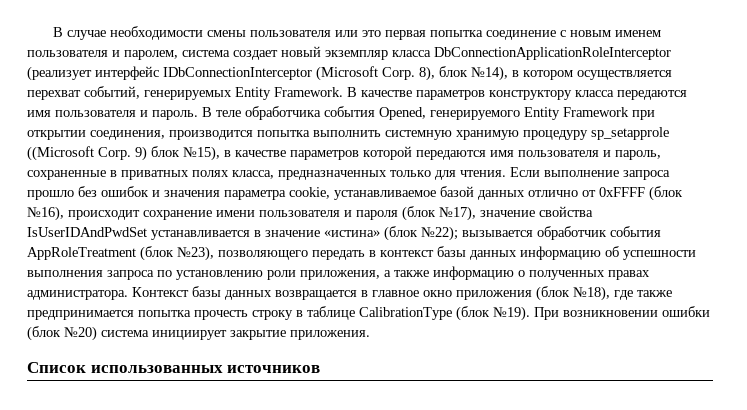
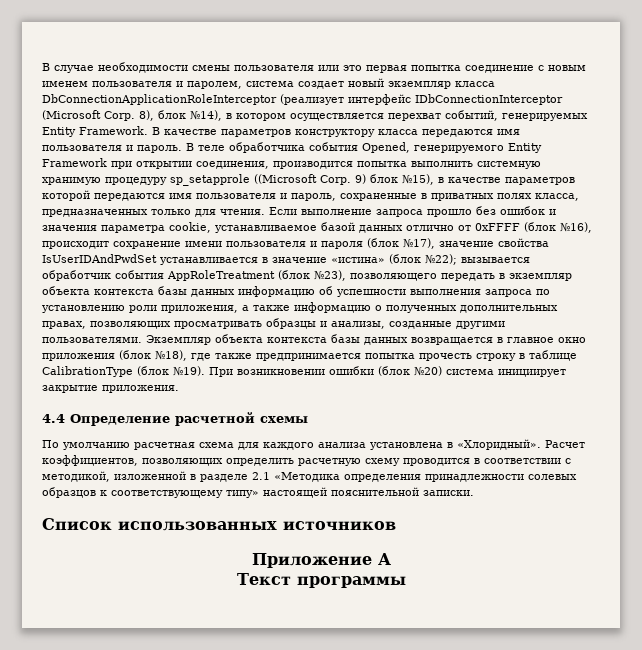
- вызывается обработчик события AppRoleTreatment (блок №23), позволяющего передать в контекст базы данных информацию об успешности выполнения запроса по установлению роли приложения, а также информацию о полученных правах администратора. Контекст базы данных возвращается в главное окно приложения (блок №18), где также предпринимается попытка прочесть строку в таблице CalibrationType (блок №19).
+ вызывается обработчик события AppRoleTreatment (блок №23), позволяющего передать в экземпляр объекта контекста базы данных информацию об успешности выполнения запроса по установлению роли приложения, а также информацию о полученных дополнительных правах, позволяющих просматривать образцы и анализы, созданные другими пользователями. Экземпляр объекта контекста базы данных возвращается в главное окно приложения (блок №18), где также предпринимается попытка прочесть строку в таблице CalibrationType (блок №19).
+ 4.4 Определение расчетной схемы
+ По умолчанию расчетная схема для каждого анализа установлена в «Хлоридный». Расчет коэффициентов, позволяющих определить расчетную схему проводится в соответствии с методикой, изложенной в разделе 2.1 «Методика определения принадлежности солевых образцов к соответствующему типу» настоящей пояснительной записки.
+ Приложение А
+ Текст программы

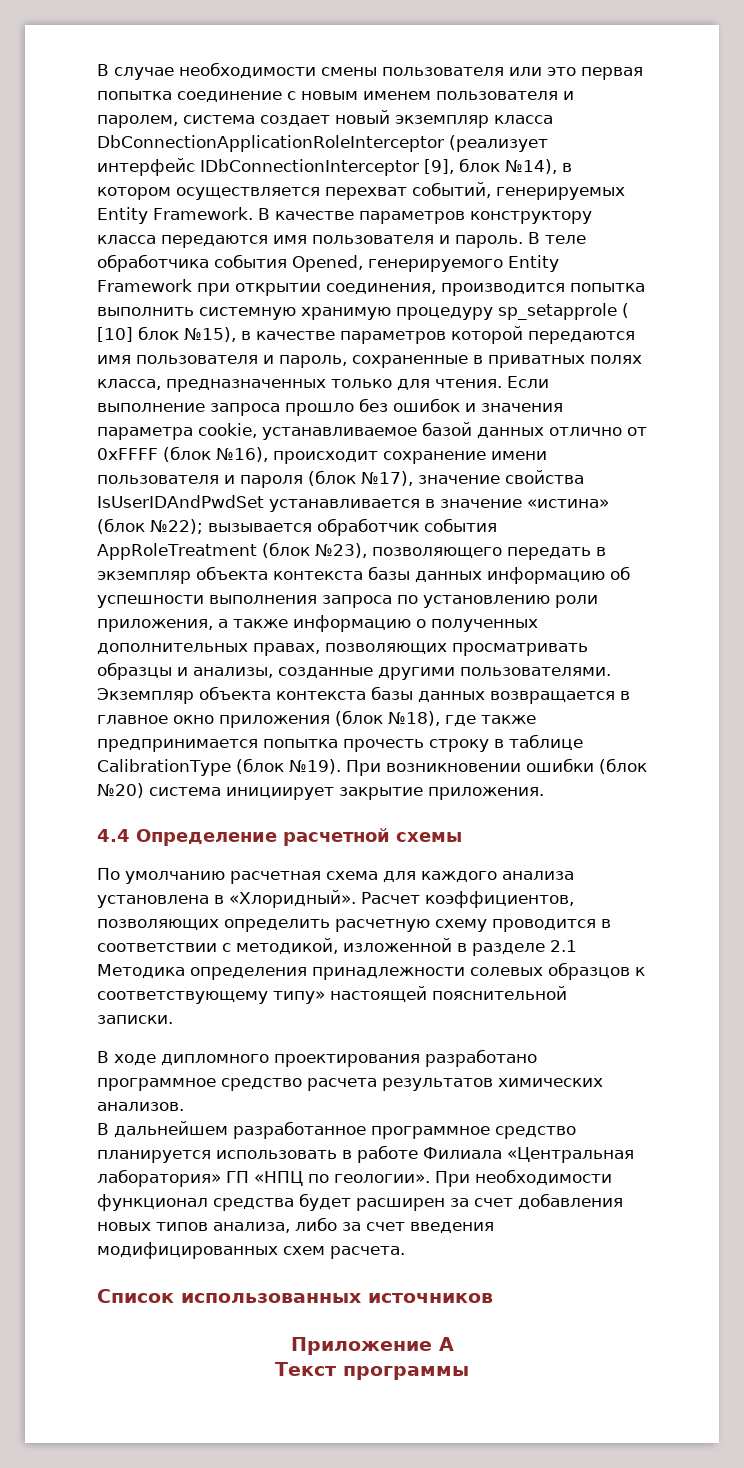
- В случае необходимости смены пользователя или это первая попытка соединение с новым именем пользователя и паролем, система создает новый экземпляр класса DbConnectionApplicationRoleInterceptor (реализует интерфейс IDbConnectionInterceptor (Microsoft Corp. 8), блок №14), в котором осуществляется перехват событий, генерируемых Entity Framework.
+ В случае необходимости смены пользователя или это первая попытка соединение с новым именем пользователя и паролем, система создает новый экземпляр класса DbConnectionApplicationRoleInterceptor (реализует интерфейс IDbConnectionInterceptor [9], блок №14), в котором осуществляется перехват событий, генерируемых Entity Framework.
- В теле обработчика события Opened, генерируемого Entity Framework при открытии соединения, производится попытка выполнить системную хранимую процедуру sp_setapprole ((Microsoft Corp. 9) блок №15), в качестве параметров которой передаются имя пользователя и пароль, сохраненные в приватных полях класса, предназначенных только для чтения.
+ В теле обработчика события Opened, генерируемого Entity Framework при открытии соединения, производится попытка выполнить системную хранимую процедуру sp_setapprole ( [10] блок №15), в качестве параметров которой передаются имя пользователя и пароль, сохраненные в приватных полях класса, предназначенных только для чтения.
- Расчет коэффициентов, позволяющих определить расчетную схему проводится в соответствии с методикой, изложенной в разделе 2.1 «Методика определения принадлежности солевых образцов к соответствующему типу» настоящей пояснительной записки.
+ Расчет коэффициентов, позволяющих определить расчетную схему проводится в соответствии с методикой, изложенной в разделе 2.1 Методика определения принадлежности солевых образцов к соответствующему типу» настоящей пояснительной записки.
+ В ходе дипломного проектирования разработано программное средство расчета результатов химических анализов.
+ В дальнейшем разработанное программное средство планируется использовать в работе Филиала «Центральная лаборатория» ГП «НПЦ по геологии». При необходимости функционал средства будет расширен за счет добавления новых типов анализа, либо за счет введения модифицированных схем расчета.

